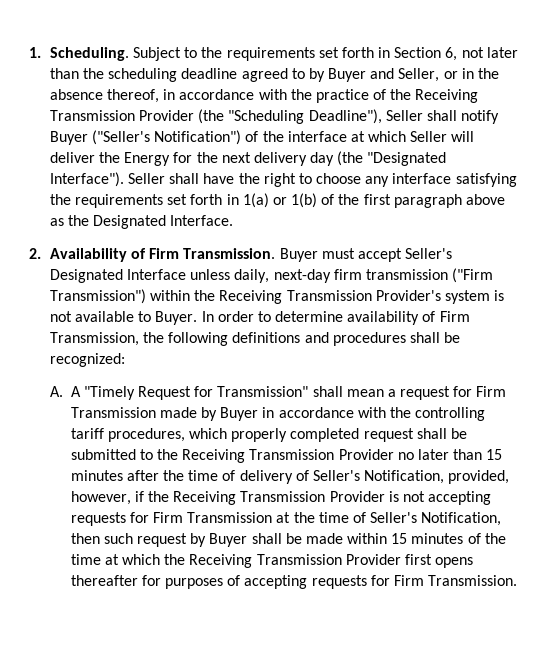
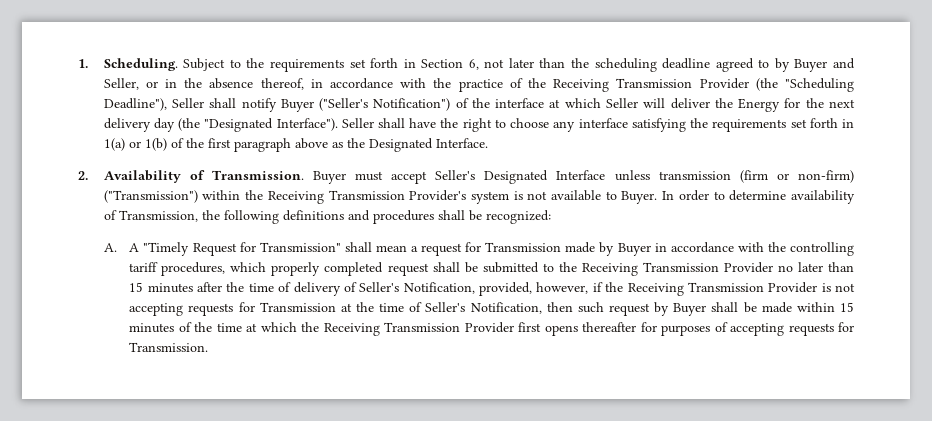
- 2. Availability of Firm Transmission.
+ 2. Availability of Transmission.
- Buyer must accept Seller's Designated Interface unless daily, next-day firm transmission ("Firm Transmission") within the Receiving Transmission Provider's system is not available to Buyer.
+ Buyer must accept Seller's Designated Interface unless transmission (firm or non-firm) ("Transmission") within the Receiving Transmission Provider's system is not available to Buyer.
- In order to determine availability of Firm Transmission, the following definitions and procedures shall be recognized:
+ In order to determine availability of Transmission, the following definitions and procedures shall be recognized:
- A. A "Timely Request for Transmission" shall mean a request for Firm Transmission made by Buyer in accordance with the controlling tariff procedures, which properly completed request shall be submitted to the Receiving Transmission Provider no later than 15 minutes after the time of delivery of Seller's Notification, provided, however, if the Receiving Transmission Provider is not accepting requests for Firm Transmission at the time of Seller's Notification, then such request by Buyer shall be made within 15 minutes of the time at which the Receiving Transmission Provider first opens thereafter for purposes of accepting requests for Firm Transmission.
+ A. A "Timely Request for Transmission" shall mean a request for Transmission made by Buyer in accordance with the controlling tariff procedures, which properly completed request shall be submitted to the Receiving Transmission Provider no later than 15 minutes after the time of delivery of Seller's Notification, provided, however, if the Receiving Transmission Provider is not accepting requests for Transmission at the time of Seller's Notification, then such request by Buyer shall be made within 15 minutes of the time at which the Receiving Transmission Provider first opens thereafter for purposes of accepting requests for Transmission.

